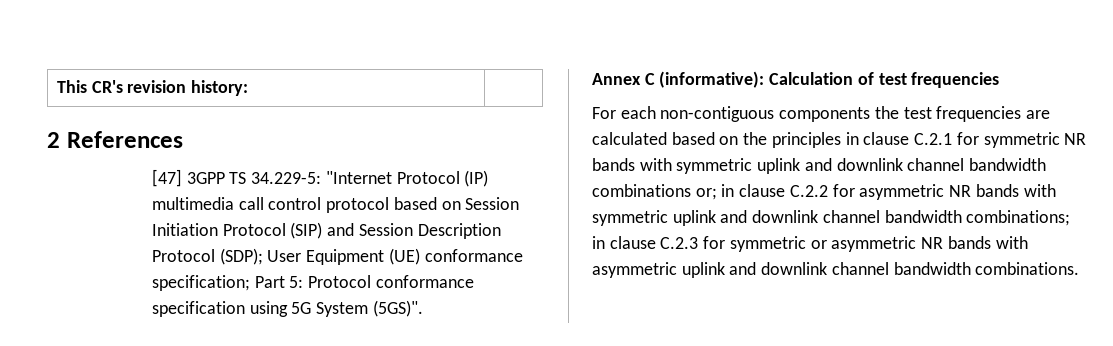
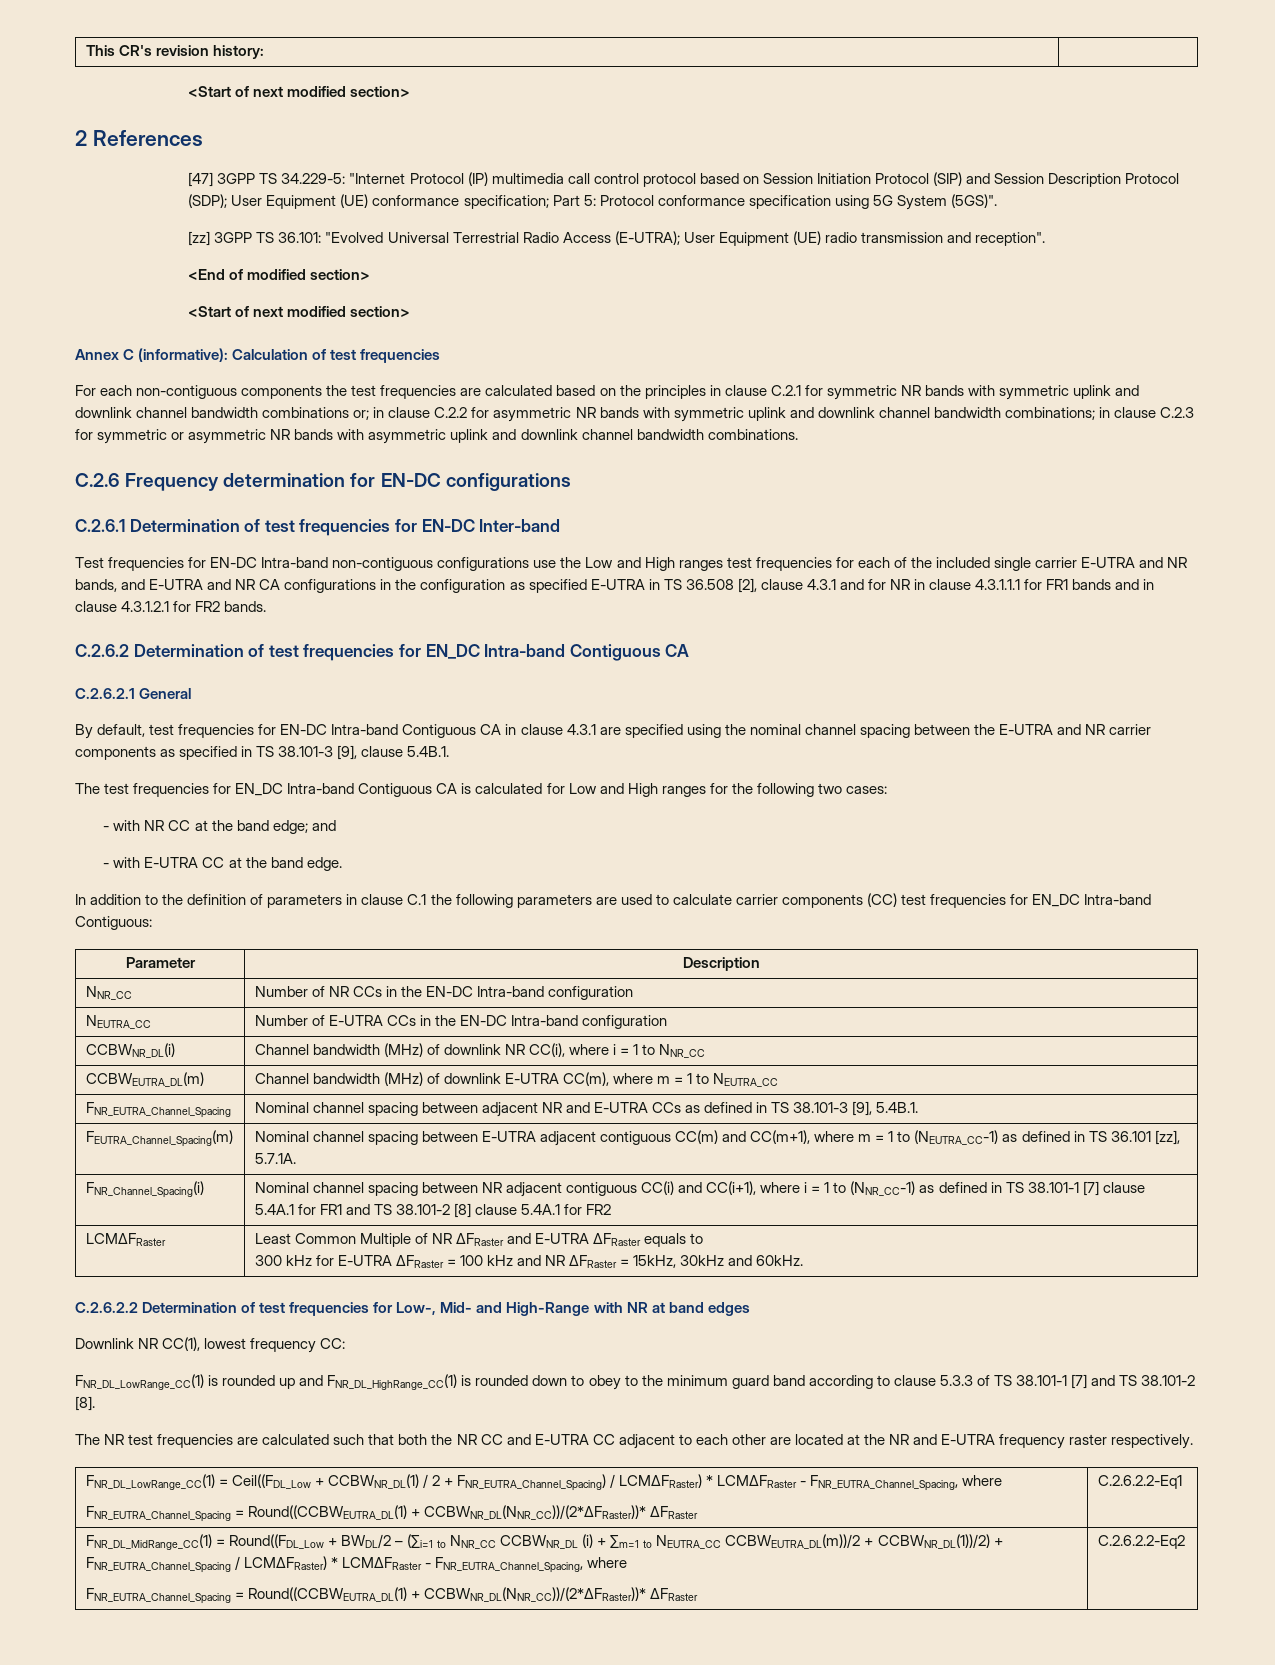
  This CR's revision history: |
+ <Start of next modified section>
+ [zz] 3GPP TS 36.101: "Evolved Universal Terrestrial Radio Access (E-UTRA); User Equipment (UE) radio transmission and reception".
+ <End of modified section>
+ <Start of next modified section>
+ C.2.6 Frequency determination for EN-DC configurations
+ C.2.6.1 Determination of test frequencies for EN-DC Inter-band
+ Test frequencies for EN-DC Intra-band non-contiguous configurations use the Low and High ranges test frequencies for each of the included single carrier E-UTRA and NR bands, and E-UTRA and NR CA configurations in the configuration as specified E-UTRA in TS 36.508 [2], clause 4.3.1 and for NR in clause 4.3.1.1.1 for FR1 bands and in clause 4.3.1.2.1 for FR2 bands.
+ C.2.6.2 Determination of test frequencies for EN_DC Intra-band Contiguous CA
+ C.2.6.2.1 General
+ By default, test frequencies for EN-DC Intra-band Contiguous CA in clause 4.3.1 are specified using the nominal channel spacing between the E-UTRA and NR carrier components as specified in TS 38.101-3 [9], clause 5.4B.1.
+ The test frequencies for EN_DC Intra-band Contiguous CA is calculated for Low and High ranges for the following two cases:
+ - with NR CC at the band edge; and
+ - with E-UTRA CC at the band edge.
+ In addition to the definition of parameters in clause C.1 the following parameters are used to calculate carrier components (CC) test frequencies for EN_DC Intra-band Contiguous:
+ Parameter | Description
+ NNR_CC | Number of NR CCs in the EN-DC Intra-band configuration
+ NEUTRA_CC | Number of E-UTRA CCs in the EN-DC Intra-band configuration
+ CCBWNR_DL(i) | Channel bandwidth (MHz) of downlink NR CC(i), where i = 1 to NNR_CC
+ CCBWEUTRA_DL(m) | Channel bandwidth (MHz) of downlink E-UTRA CC(m), where m = 1 to NEUTRA_CC
+ FNR_EUTRA_Channel_Spacing | Nominal channel spacing between adjacent NR and E-UTRA CCs as defined in TS 38.101-3 [9], 5.4B.1.
+ FEUTRA_Channel_Spacing(m) | Nominal channel spacing between E-UTRA adjacent contiguous CC(m) and CC(m+1), where m = 1 to (NEUTRA_CC-1) as defined in TS 36.101 [zz], 5.7.1A.
+ FNR_Channel_Spacing(i) | Nominal channel spacing between NR adjacent contiguous CC(i) and CC(i+1), where i = 1 to (NNR_CC-1) as defined in TS 38.101-1 [7] clause 5.4A.1 for FR1 and TS 38.101-2 [8] clause 5.4A.1 for FR2
+ LCMΔFRaster | Least Common Multiple of NR ΔFRaster and E-UTRA ΔFRaster equals to
+ 300 kHz for E-UTRA ΔFRaster = 100 kHz and NR ΔFRaster = 15kHz, 30kHz and 60kHz.
+ C.2.6.2.2 Determination of test frequencies for Low-, Mid- and High-Range with NR at band edges
+ Downlink NR CC(1), lowest frequency CC:
+ FNR_DL_LowRange_CC(1) is rounded up and FNR_DL_HighRange_CC(1) is rounded down to obey to the minimum guard band according to clause 5.3.3 of TS 38.101-1 [7] and TS 38.101-2 [8].
+ The NR test frequencies are calculated such that both the NR CC and E-UTRA CC adjacent to each other are located at the NR and E-UTRA frequency raster respectively.
+ FNR_DL_LowRange_CC(1) = Ceil((FDL_Low + CCBWNR_DL(1) / 2 + FNR_EUTRA_Channel_Spacing) / LCMΔFRaster) * LCMΔFRaster - FNR_EUTRA_Channel_Spacing, where
+ FNR_EUTRA_Channel_Spacing = Round((CCBWEUTRA_DL(1) + CCBWNR_DL(NNR_CC))/(2*ΔFRaster))* ΔFRaster | C.2.6.2.2-Eq1
+ FNR_DL_MidRange_CC(1) = Round((FDL_Low + BWDL/2 – (∑i=1 to NNR_CC CCBWNR_DL (i) + ∑m=1 to NEUTRA_CC CCBWEUTRA_DL(m))/2 + CCBWNR_DL(1))/2) + FNR_EUTRA_Channel_Spacing / LCMΔFRaster) * LCMΔFRaster - FNR_EUTRA_Channel_Spacing, where
+ FNR_EUTRA_Channel_Spacing = Round((CCBWEUTRA_DL(1) + CCBWNR_DL(NNR_CC))/(2*ΔFRaster))* ΔFRaster | C.2.6.2.2-Eq2

